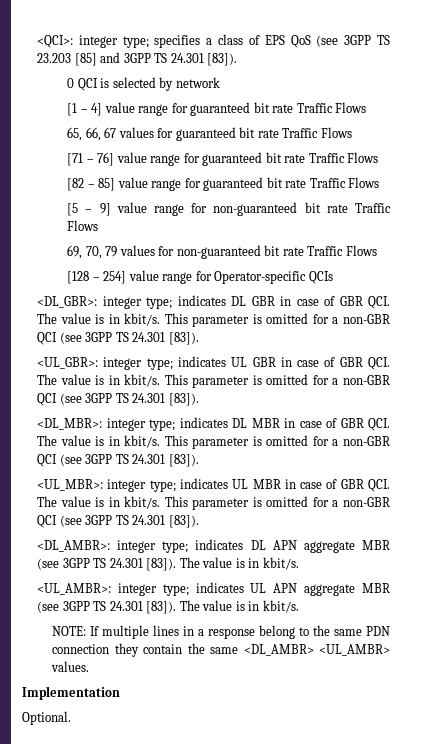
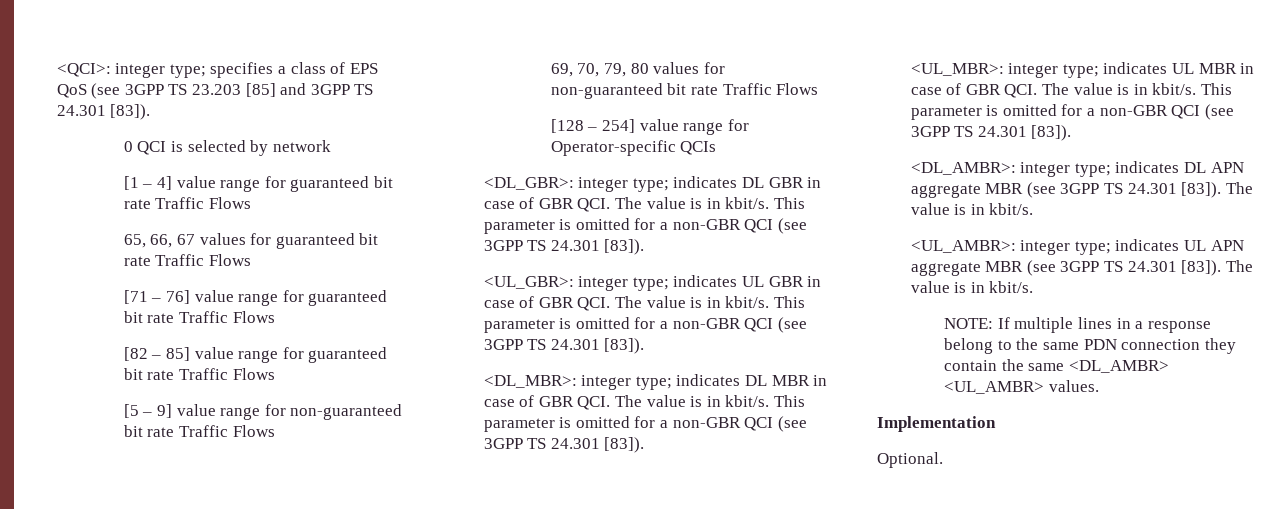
- 69, 70, 79 values for non-guaranteed bit rate Traffic Flows
+ 69, 70, 79, 80 values for non-guaranteed bit rate Traffic Flows

